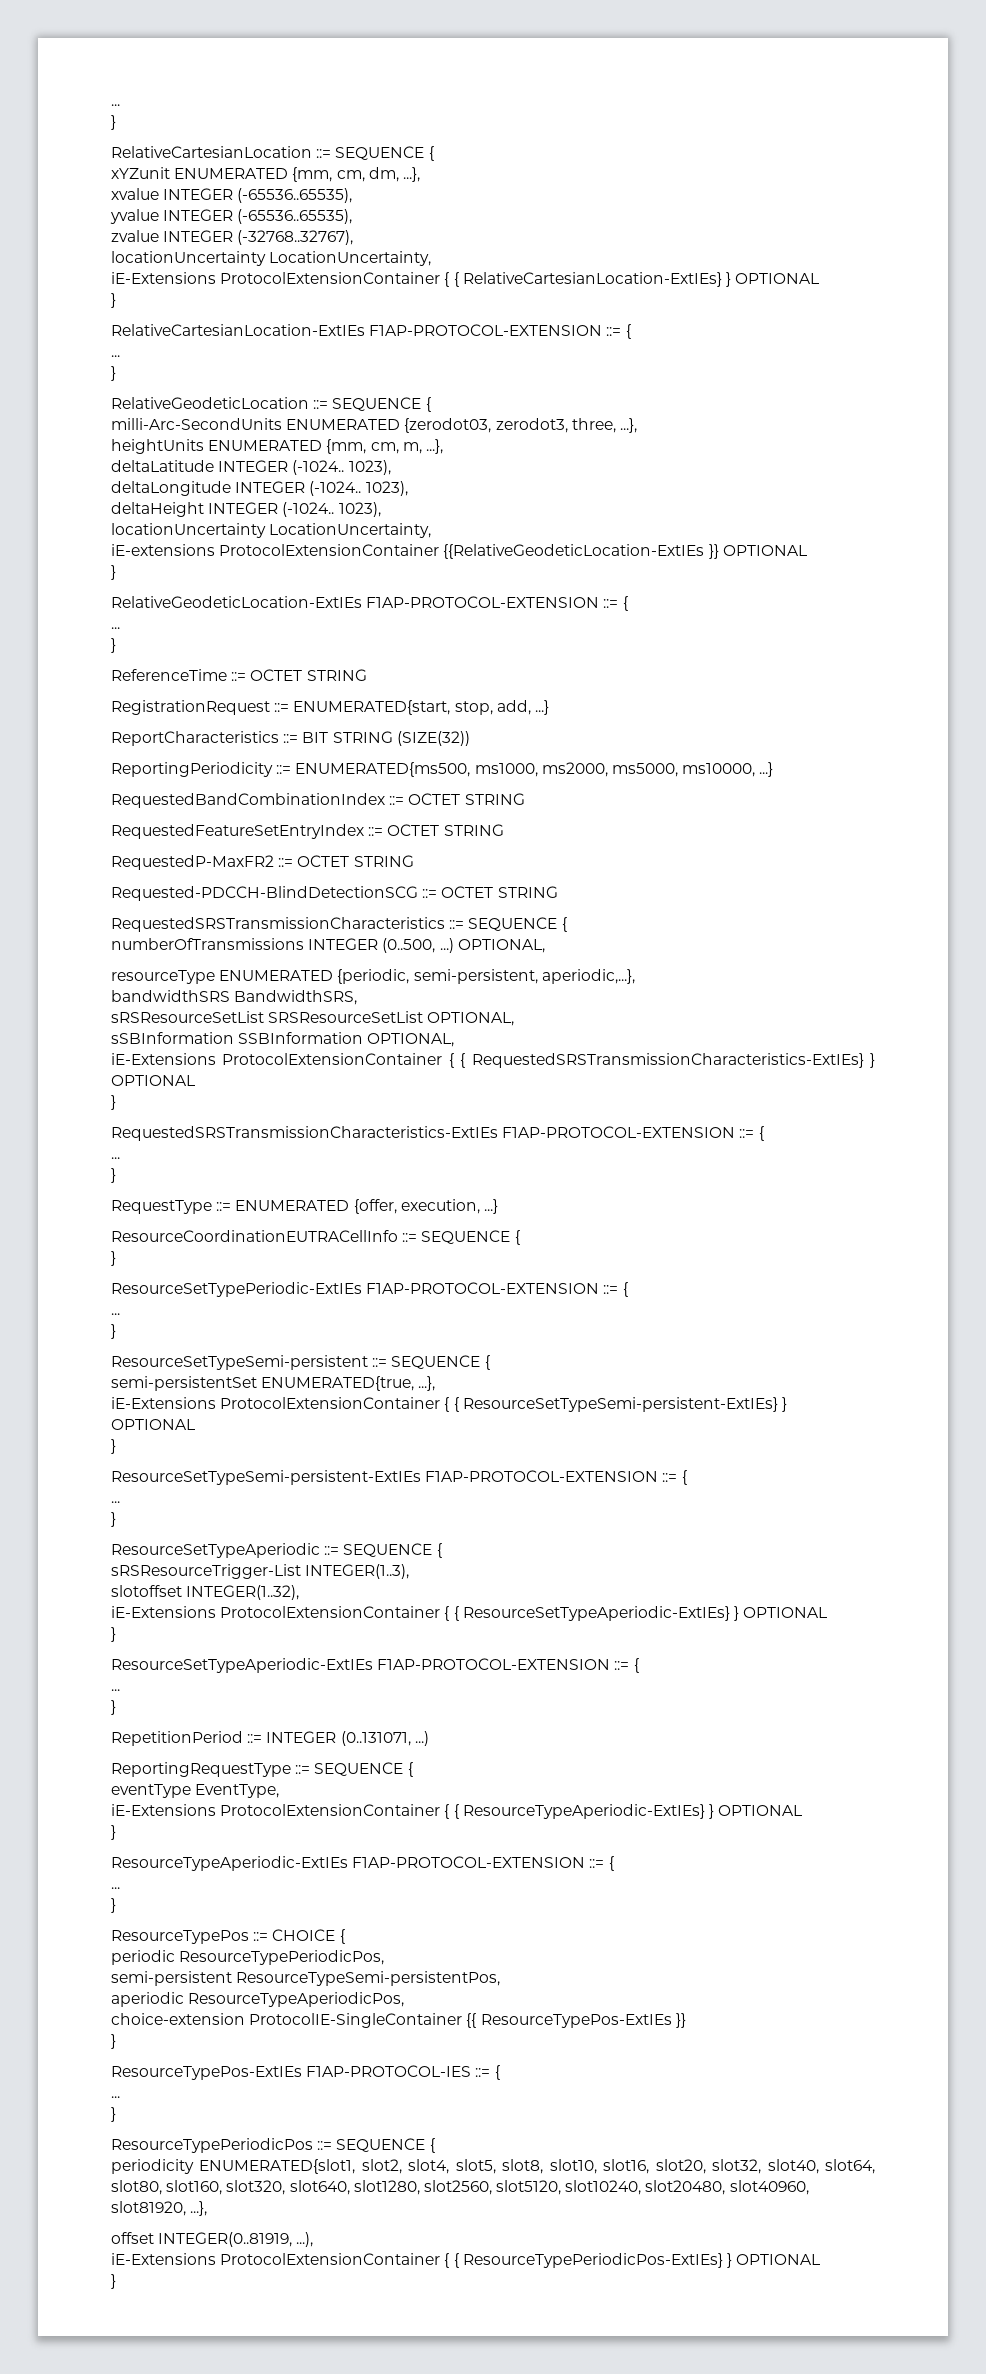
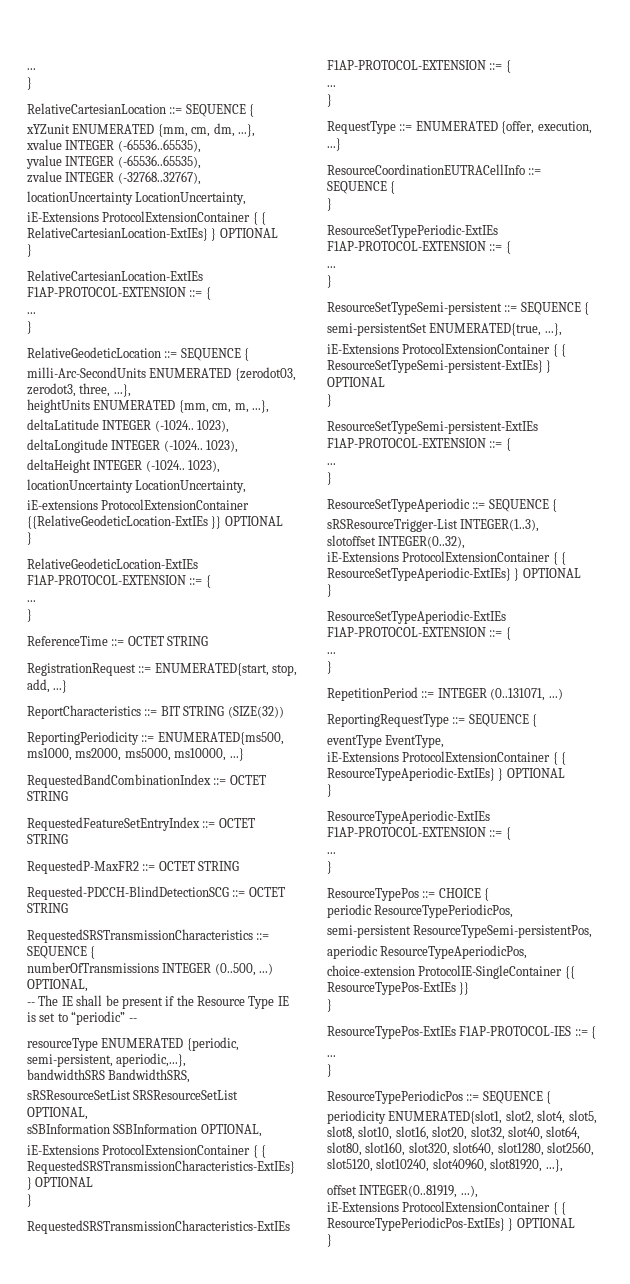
+ -- The IE shall be present if the Resource Type IE is set to “periodic” --
- slotoffset INTEGER(1..32),
+ slotoffset INTEGER(0..32),
- periodicity ENUMERATED{slot1, slot2, slot4, slot5, slot8, slot10, slot16, slot20, slot32, slot40, slot64, slot80, slot160, slot320, slot640, slot1280, slot2560, slot5120, slot10240, slot20480, slot40960, slot81920, ...},
+ periodicity ENUMERATED{slot1, slot2, slot4, slot5, slot8, slot10, slot16, slot20, slot32, slot40, slot64, slot80, slot160, slot320, slot640, slot1280, slot2560, slot5120, slot10240, slot40960, slot81920, ...},

